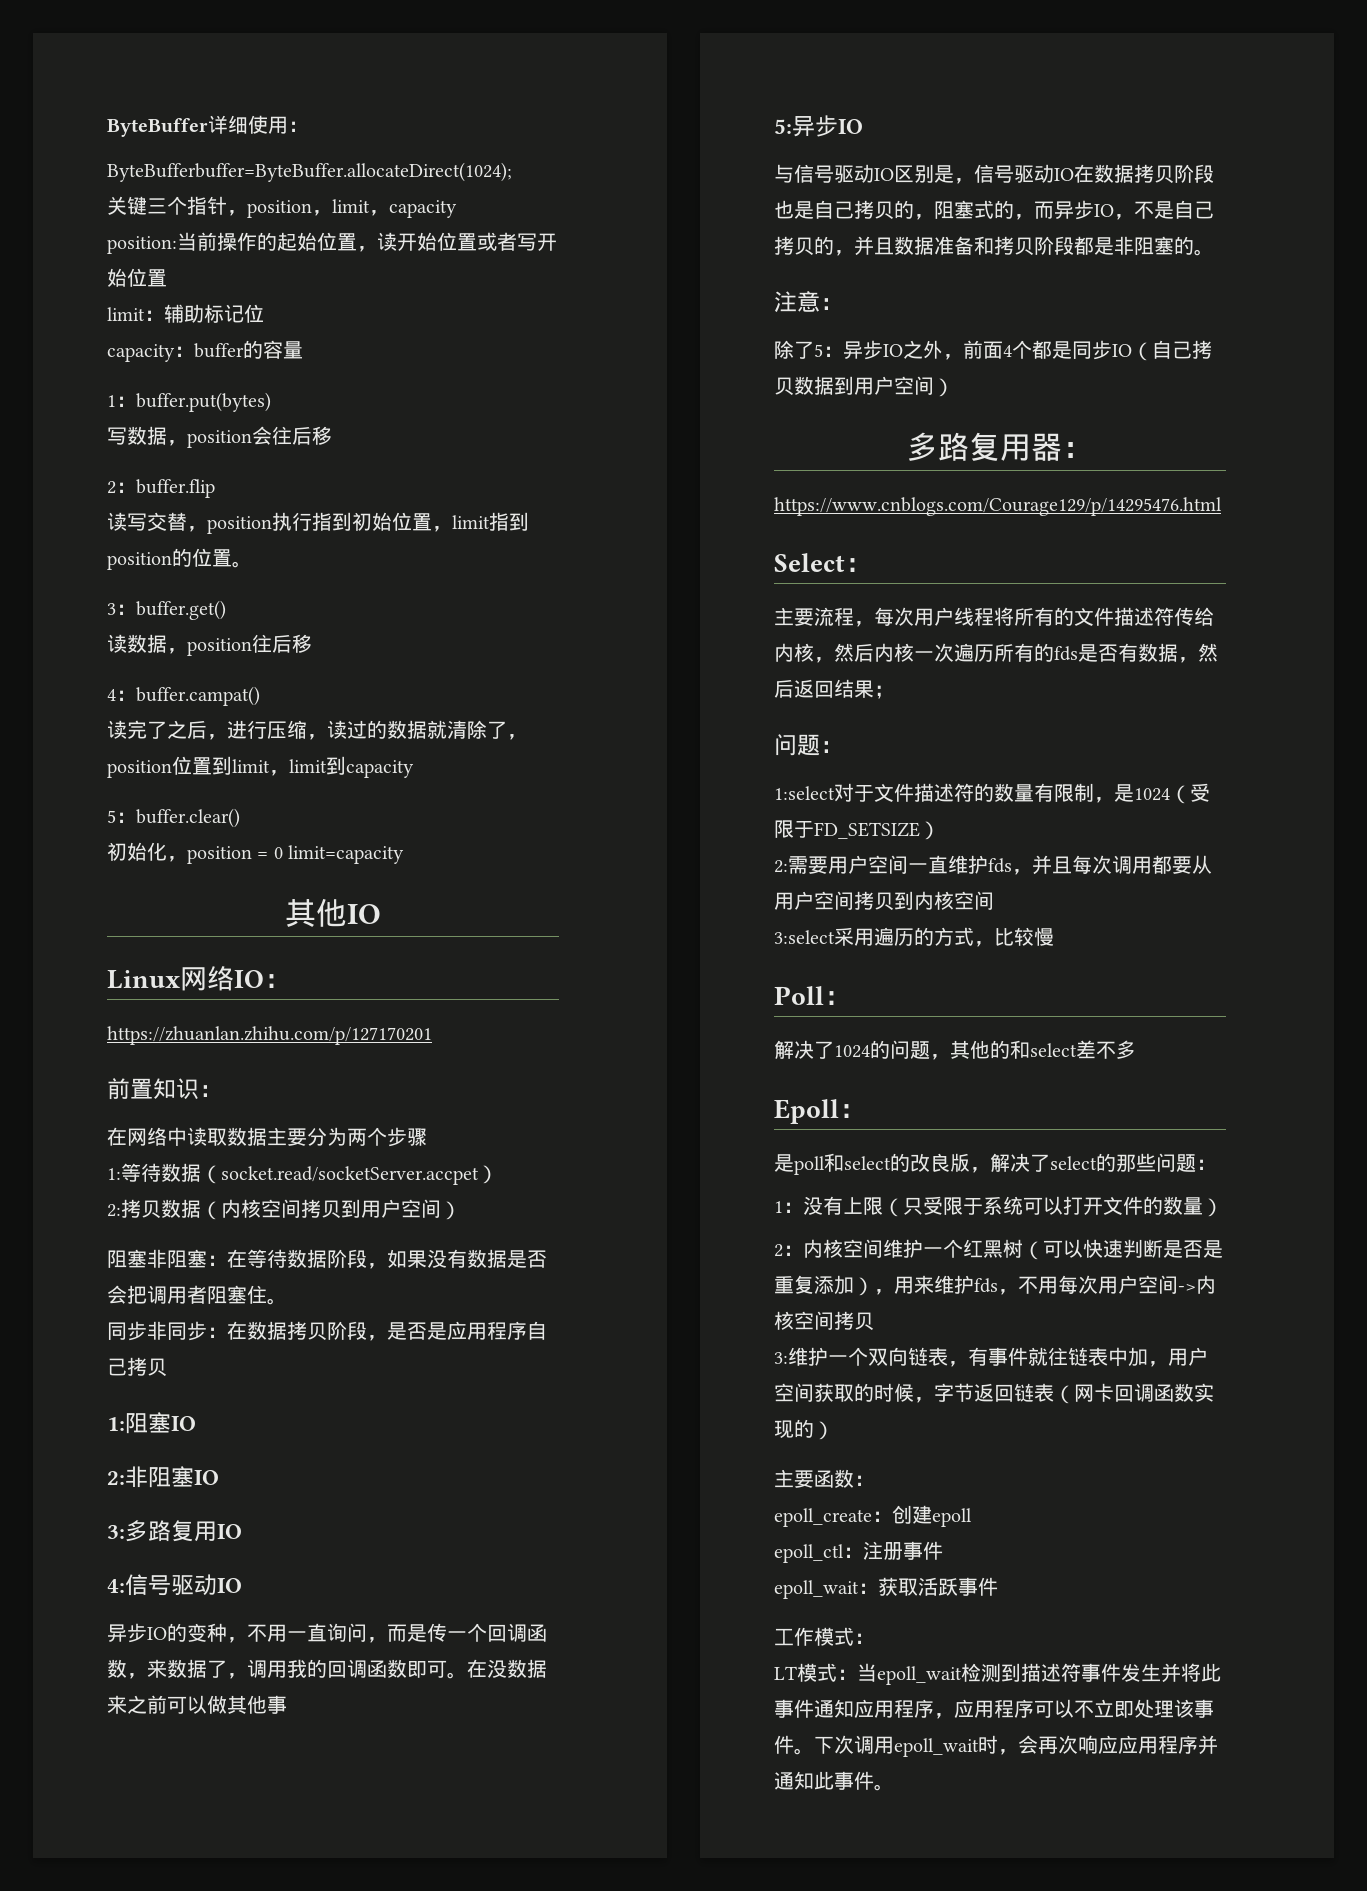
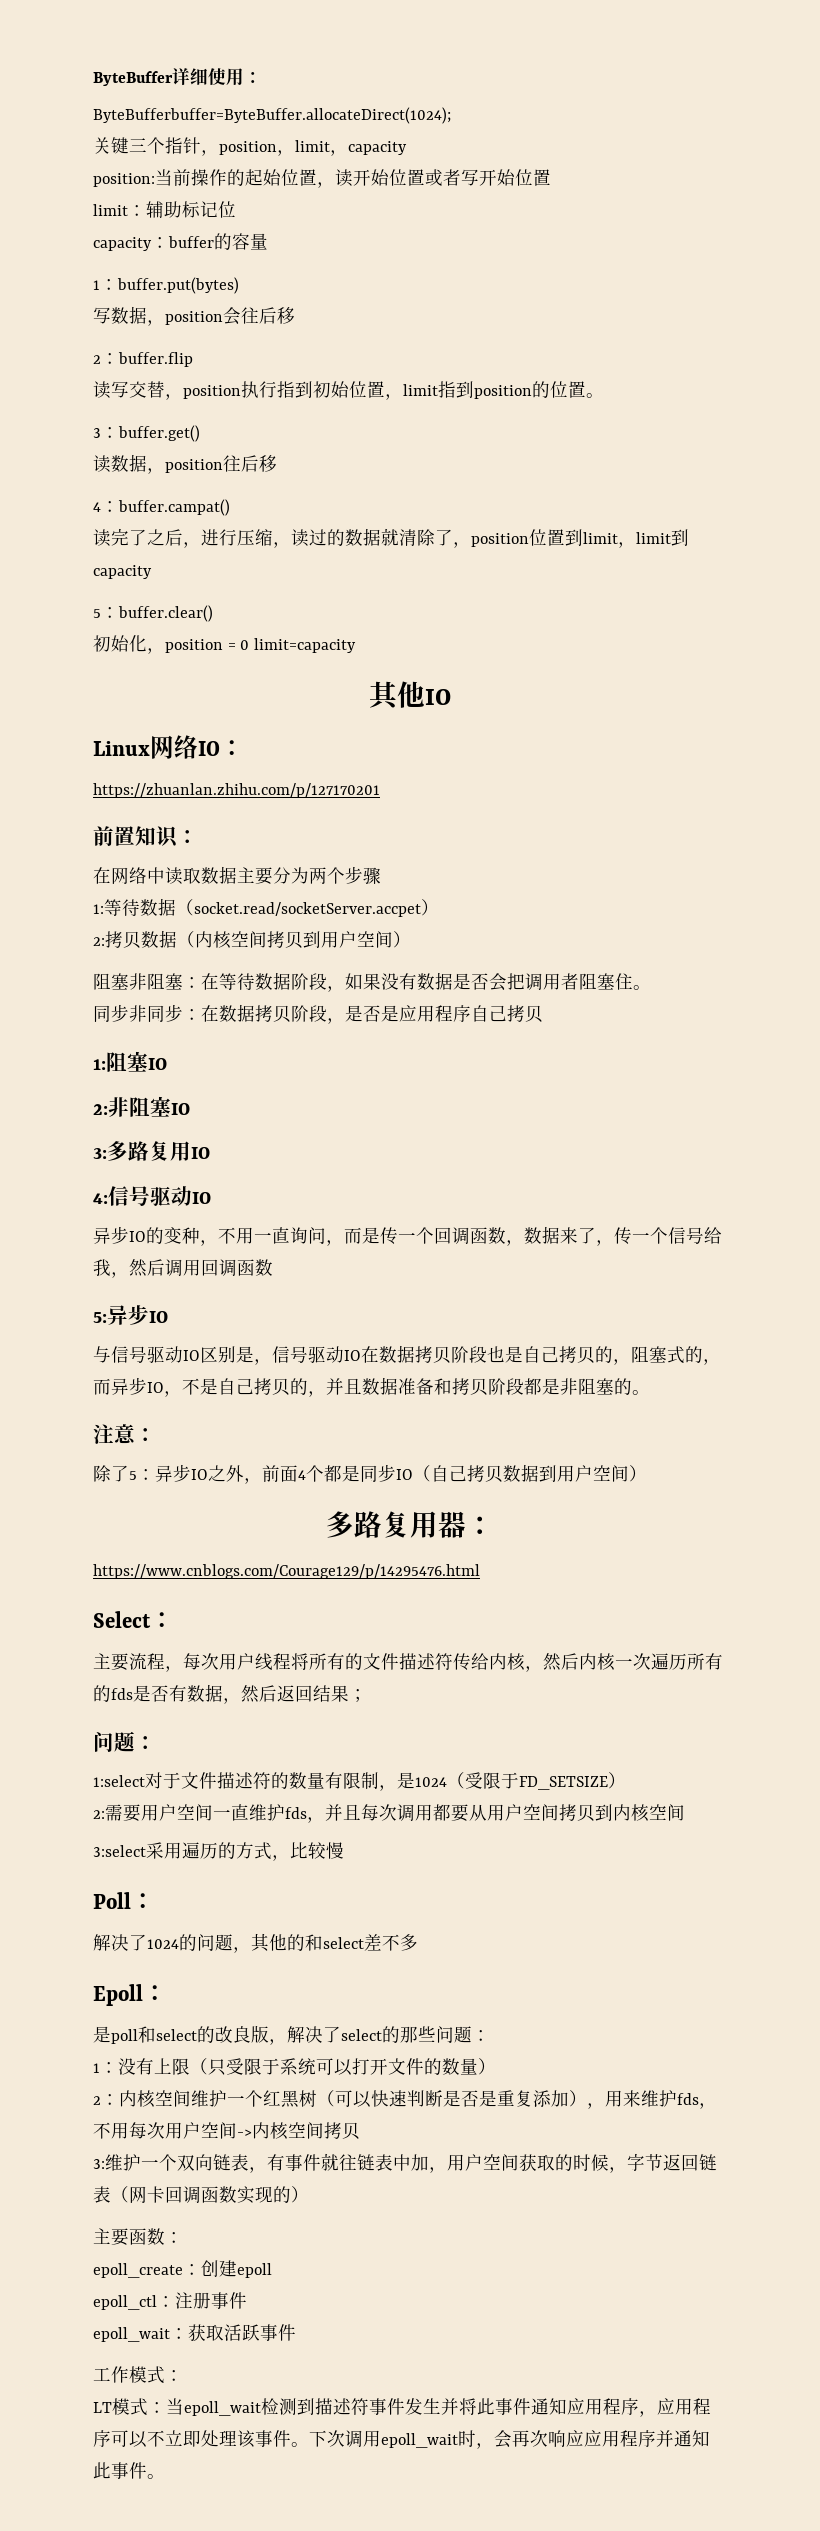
- 异步IO的变种，不用一直询问，而是传一个回调函数，来数据了，调用我的回调函数即可。在没数据来之前可以做其他事
+ 异步IO的变种，不用一直询问，而是传一个回调函数，数据来了，传一个信号给我，然后调用回调函数

